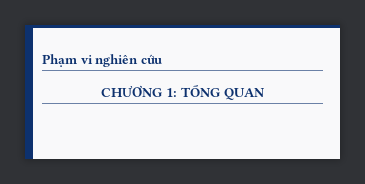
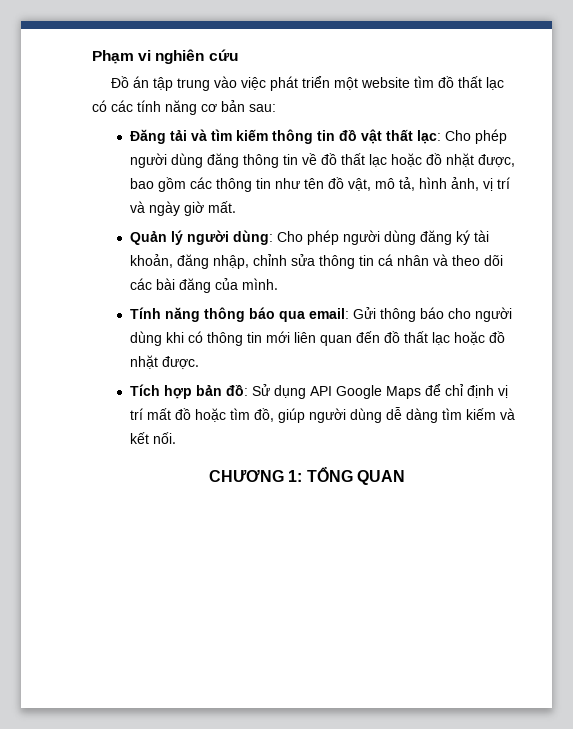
+ Đồ án tập trung vào việc phát triển một website tìm đồ thất lạc có các tính năng cơ bản sau:
+ Đăng tải và tìm kiếm thông tin đồ vật thất lạc: Cho phép người dùng đăng thông tin về đồ thất lạc hoặc đồ nhặt được, bao gồm các thông tin như tên đồ vật, mô tả, hình ảnh, vị trí và ngày giờ mất.
+ Quản lý người dùng: Cho phép người dùng đăng ký tài khoản, đăng nhập, chỉnh sửa thông tin cá nhân và theo dõi các bài đăng của mình.
+ Tính năng thông báo qua email: Gửi thông báo cho người dùng khi có thông tin mới liên quan đến đồ thất lạc hoặc đồ nhặt được.
+ Tích hợp bản đồ: Sử dụng API Google Maps để chỉ định vị trí mất đồ hoặc tìm đồ, giúp người dùng dễ dàng tìm kiếm và kết nối.

